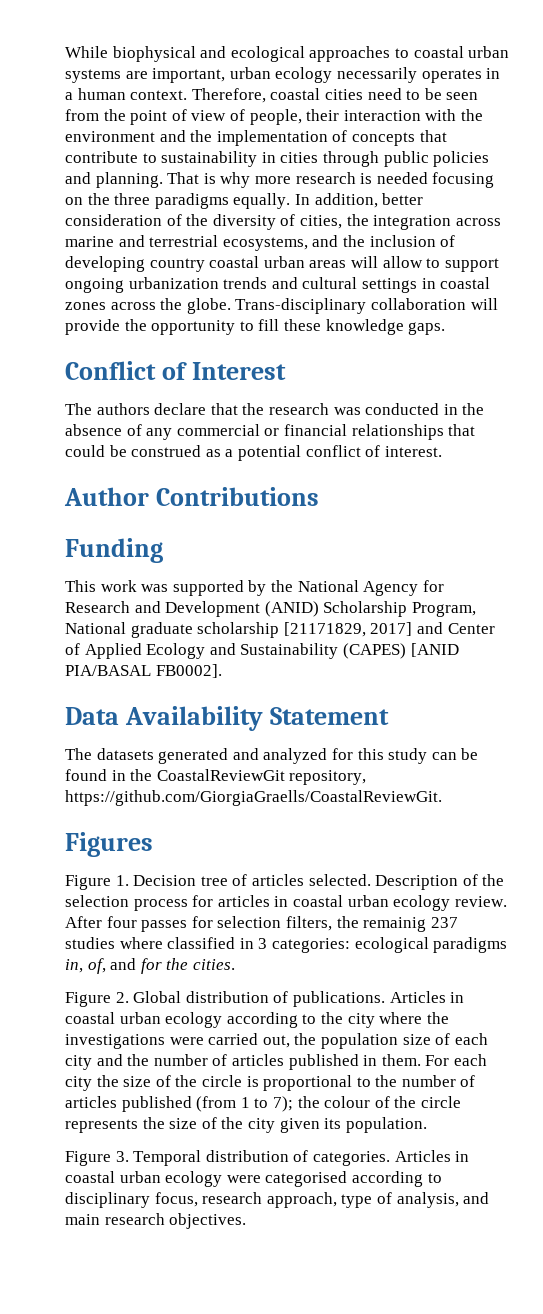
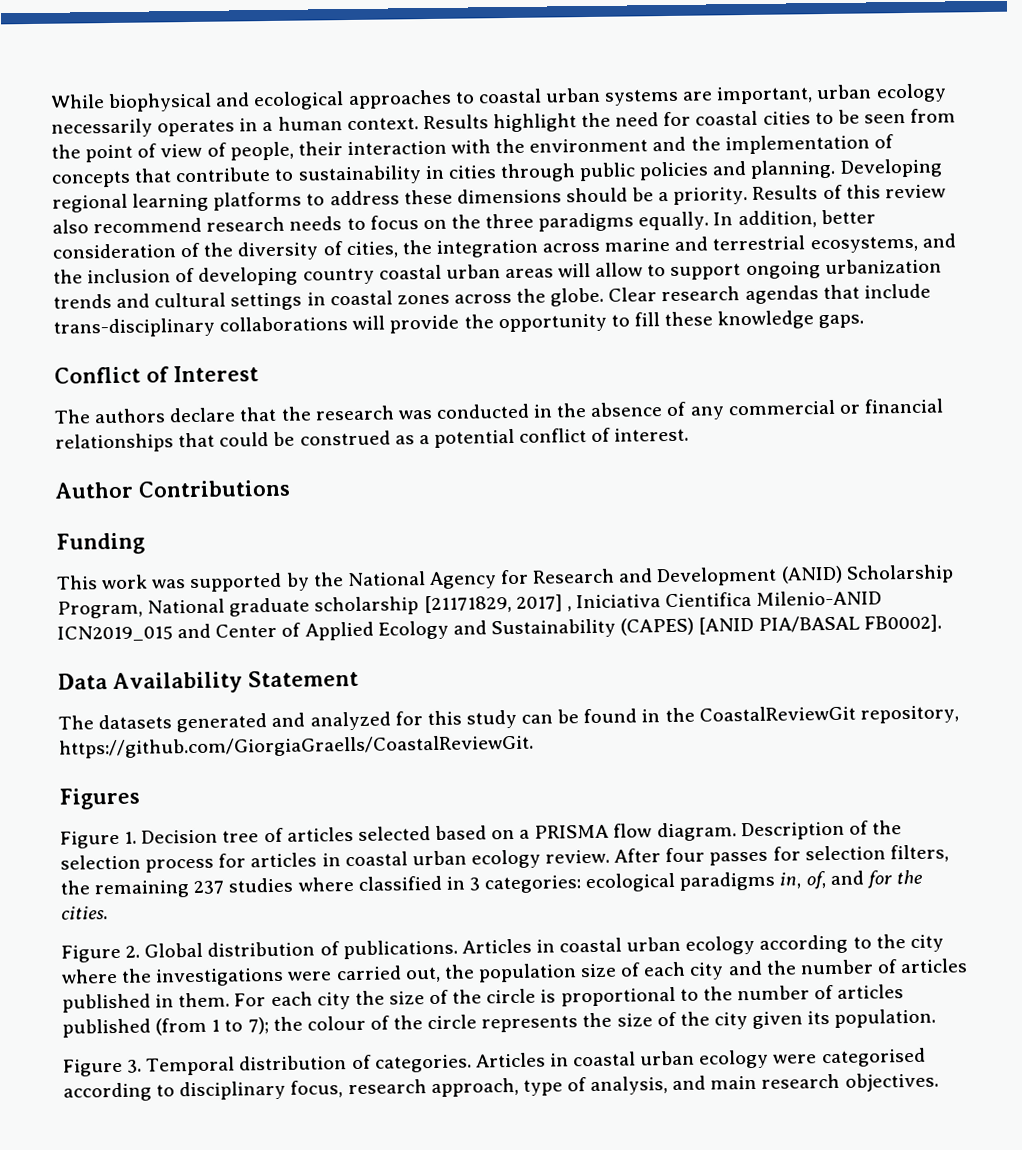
- Therefore, coastal cities need to be seen from the point of view of people, their interaction with the environment and the implementation of concepts that contribute to sustainability in cities through public policies and planning.
+ Results highlight the need for coastal cities to be seen from the point of view of people, their interaction with the environment and the implementation of concepts that contribute to sustainability in cities through public policies and planning.
- That is why more research is needed focusing on the three paradigms equally.
+ Developing regional learning platforms to address these dimensions should be a priority. Results of this review also recommend research needs to focus on the three paradigms equally.
- Trans-disciplinary collaboration will provide the opportunity to fill these knowledge gaps.
+ Clear research agendas that include trans-disciplinary collaborations will provide the opportunity to fill these knowledge gaps.
- This work was supported by the National Agency for Research and Development (ANID) Scholarship Program, National graduate scholarship [21171829, 2017] and Center of Applied Ecology and Sustainability (CAPES) [ANID PIA/BASAL FB0002].
+ This work was supported by the National Agency for Research and Development (ANID) Scholarship Program, National graduate scholarship [21171829, 2017] , Iniciativa Cientifica Milenio-ANID ICN2019_015 and Center of Applied Ecology and Sustainability (CAPES) [ANID PIA/BASAL FB0002].
- Figure 1. Decision tree of articles selected.
+ Figure 1. Decision tree of articles selected based on a PRISMA flow diagram.
- After four passes for selection filters, the remainig 237 studies where classified in 3 categories: ecological paradigms in, of, and for the cities.
+ After four passes for selection filters, the remaining 237 studies where classified in 3 categories: ecological paradigms in, of, and for the cities.

